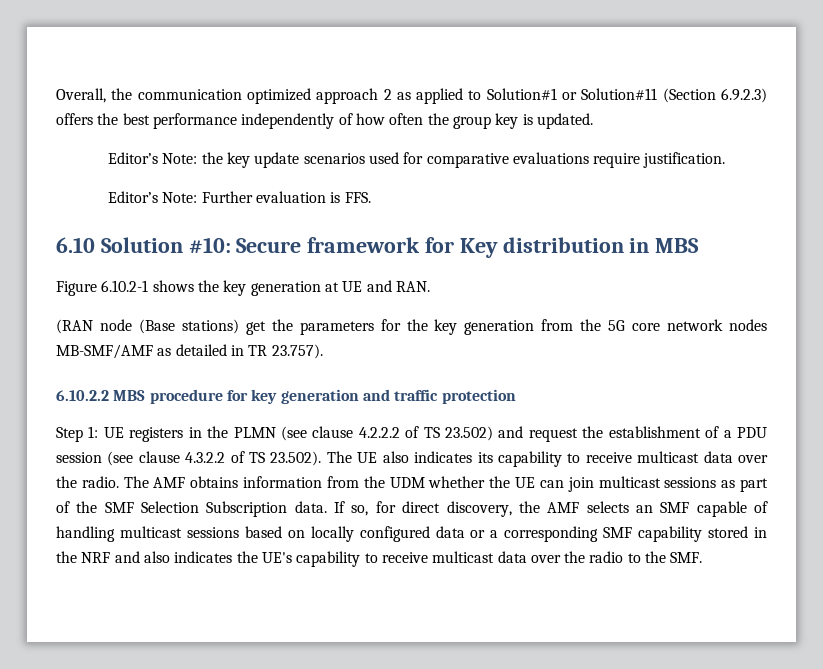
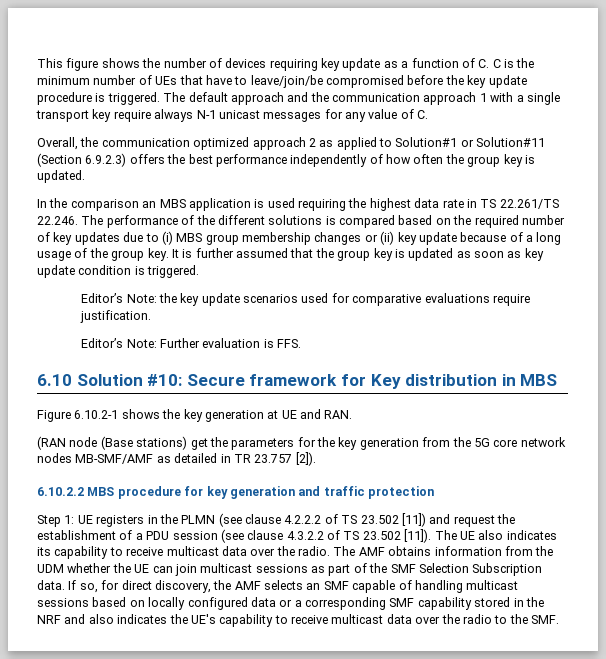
+ This figure shows the number of devices requiring key update as a function of C. C is the minimum number of UEs that have to leave/join/be compromised before the key update procedure is triggered. The default approach and the communication approach 1 with a single transport key require always N-1 unicast messages for any value of C.
+ In the comparison an MBS application is used requiring the highest data rate in TS 22.261/TS 22.246. The performance of the different solutions is compared based on the required number of key updates due to (i) MBS group membership changes or (ii) key update because of a long usage of the group key. It is further assumed that the group key is updated as soon as key update condition is triggered.
- (RAN node (Base stations) get the parameters for the key generation from the 5G core network nodes MB-SMF/AMF as detailed in TR 23.757).
+ (RAN node (Base stations) get the parameters for the key generation from the 5G core network nodes MB-SMF/AMF as detailed in TR 23.757 [2]).
- Step 1: UE registers in the PLMN (see clause 4.2.2.2 of TS 23.502) and request the establishment of a PDU session (see clause 4.3.2.2 of TS 23.502). The UE also indicates its capability to receive multicast data over the radio.
+ Step 1: UE registers in the PLMN (see clause 4.2.2.2 of TS 23.502 [11]) and request the establishment of a PDU session (see clause 4.3.2.2 of TS 23.502 [11]). The UE also indicates its capability to receive multicast data over the radio.

